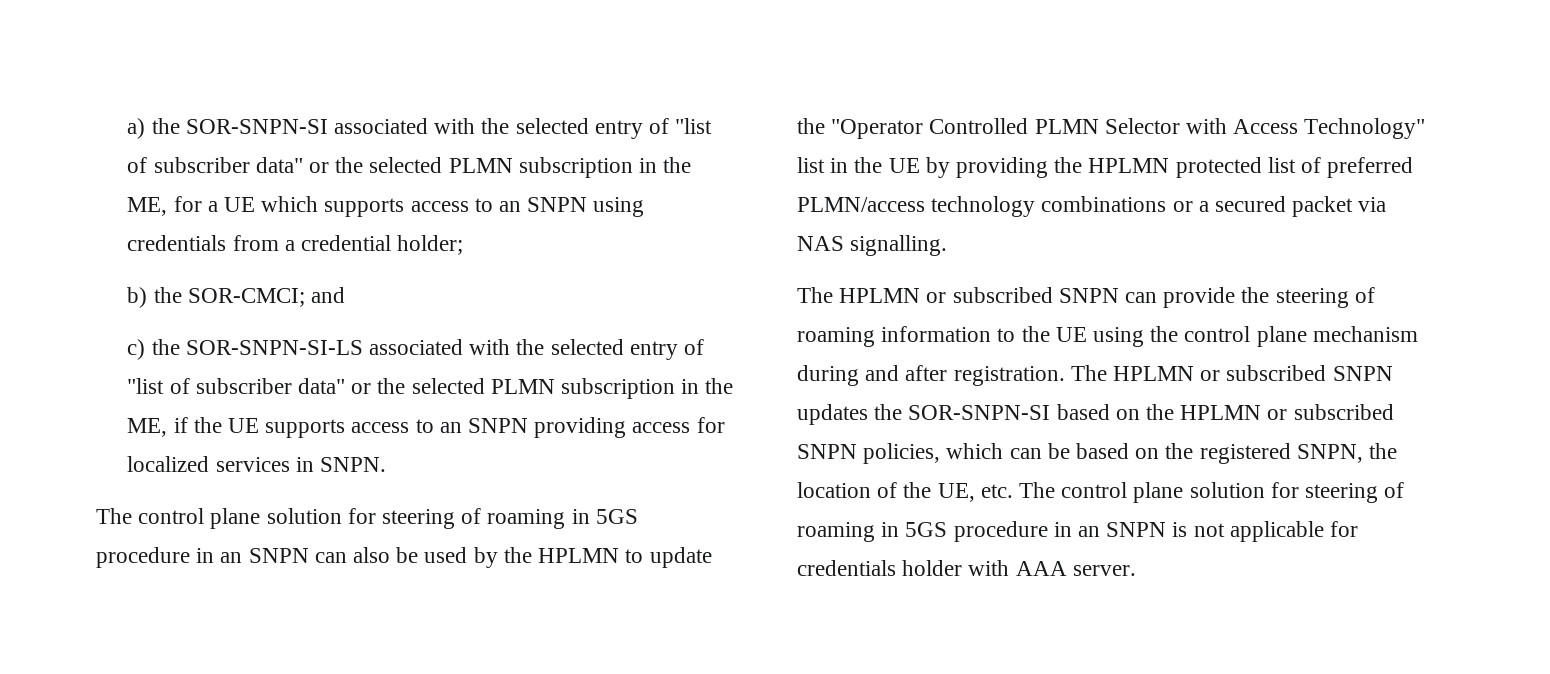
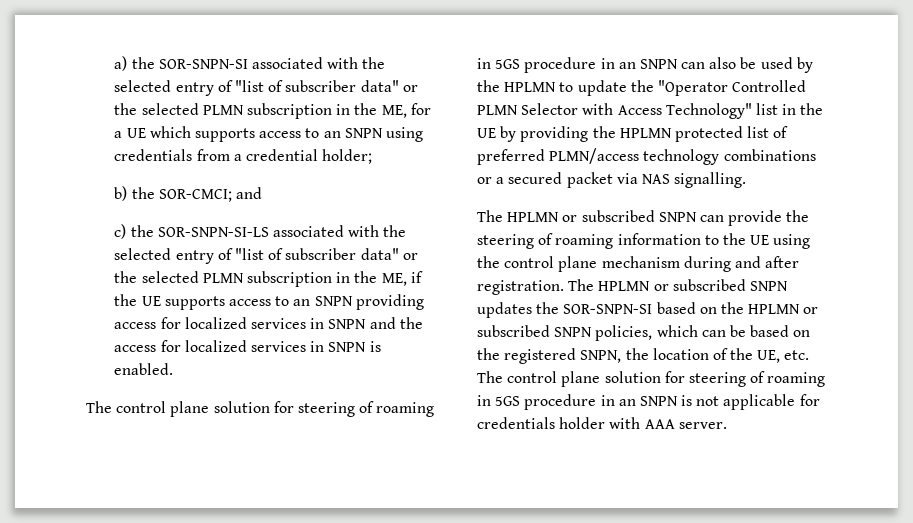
- c) the SOR-SNPN-SI-LS associated with the selected entry of "list of subscriber data" or the selected PLMN subscription in the ME, if the UE supports access to an SNPN providing access for localized services in SNPN.
+ c) the SOR-SNPN-SI-LS associated with the selected entry of "list of subscriber data" or the selected PLMN subscription in the ME, if the UE supports access to an SNPN providing access for localized services in SNPN and the access for localized services in SNPN is enabled.

